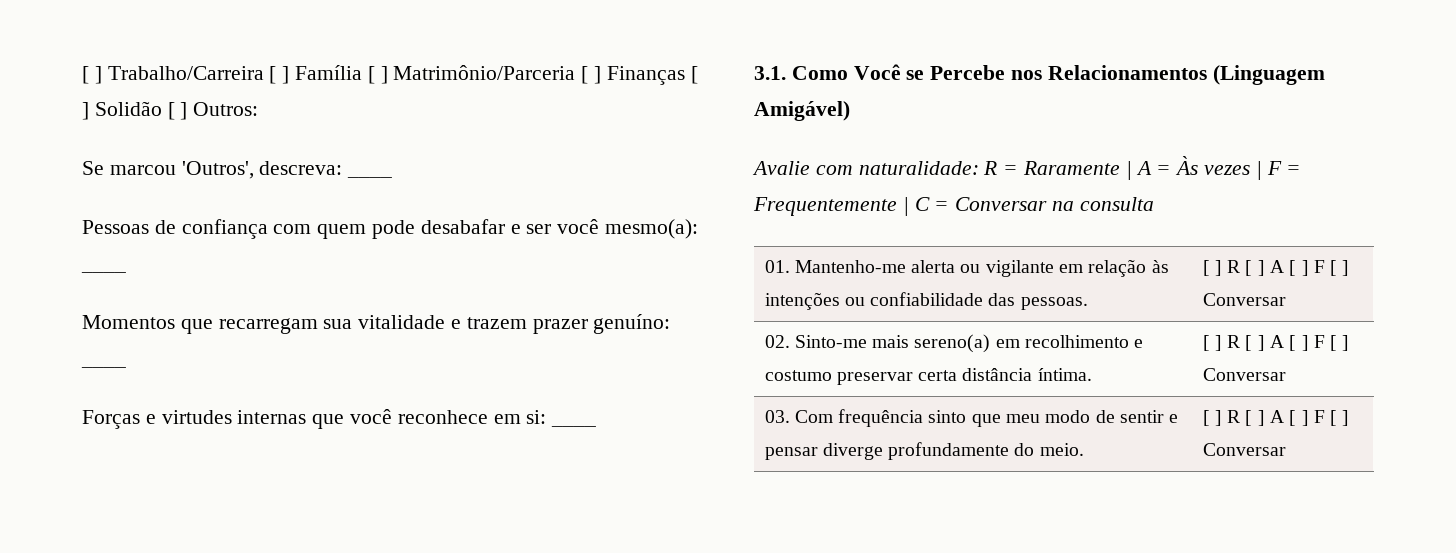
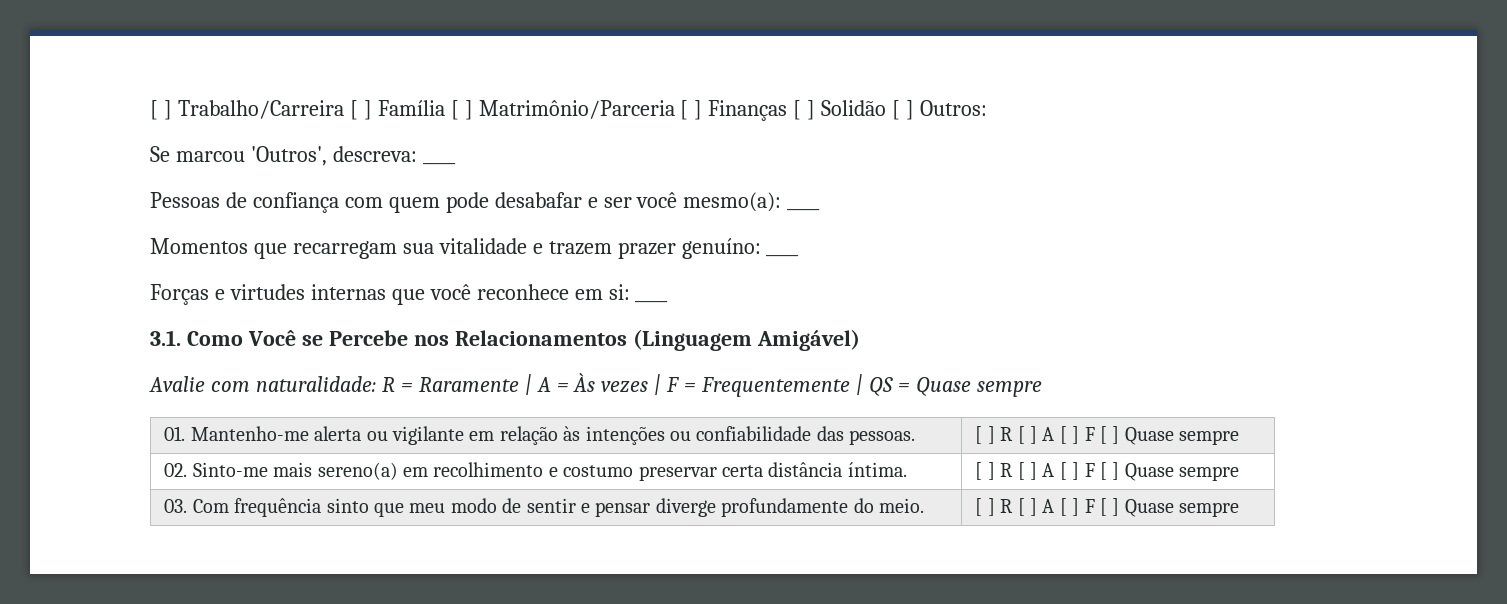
- Avalie com naturalidade: R = Raramente | A = Às vezes | F = Frequentemente | C = Conversar na consulta
+ Avalie com naturalidade: R = Raramente | A = Às vezes | F = Frequentemente | QS = Quase sempre
- 01. Mantenho-me alerta ou vigilante em relação às intenções ou confiabilidade das pessoas. | [ ] R [ ] A [ ] F [ ] Conversar
+ 01. Mantenho-me alerta ou vigilante em relação às intenções ou confiabilidade das pessoas. | [ ] R [ ] A [ ] F [ ] Quase sempre
- 02. Sinto-me mais sereno(a) em recolhimento e costumo preservar certa distância íntima. | [ ] R [ ] A [ ] F [ ] Conversar
+ 02. Sinto-me mais sereno(a) em recolhimento e costumo preservar certa distância íntima. | [ ] R [ ] A [ ] F [ ] Quase sempre
- 03. Com frequência sinto que meu modo de sentir e pensar diverge profundamente do meio. | [ ] R [ ] A [ ] F [ ] Conversar
+ 03. Com frequência sinto que meu modo de sentir e pensar diverge profundamente do meio. | [ ] R [ ] A [ ] F [ ] Quase sempre

